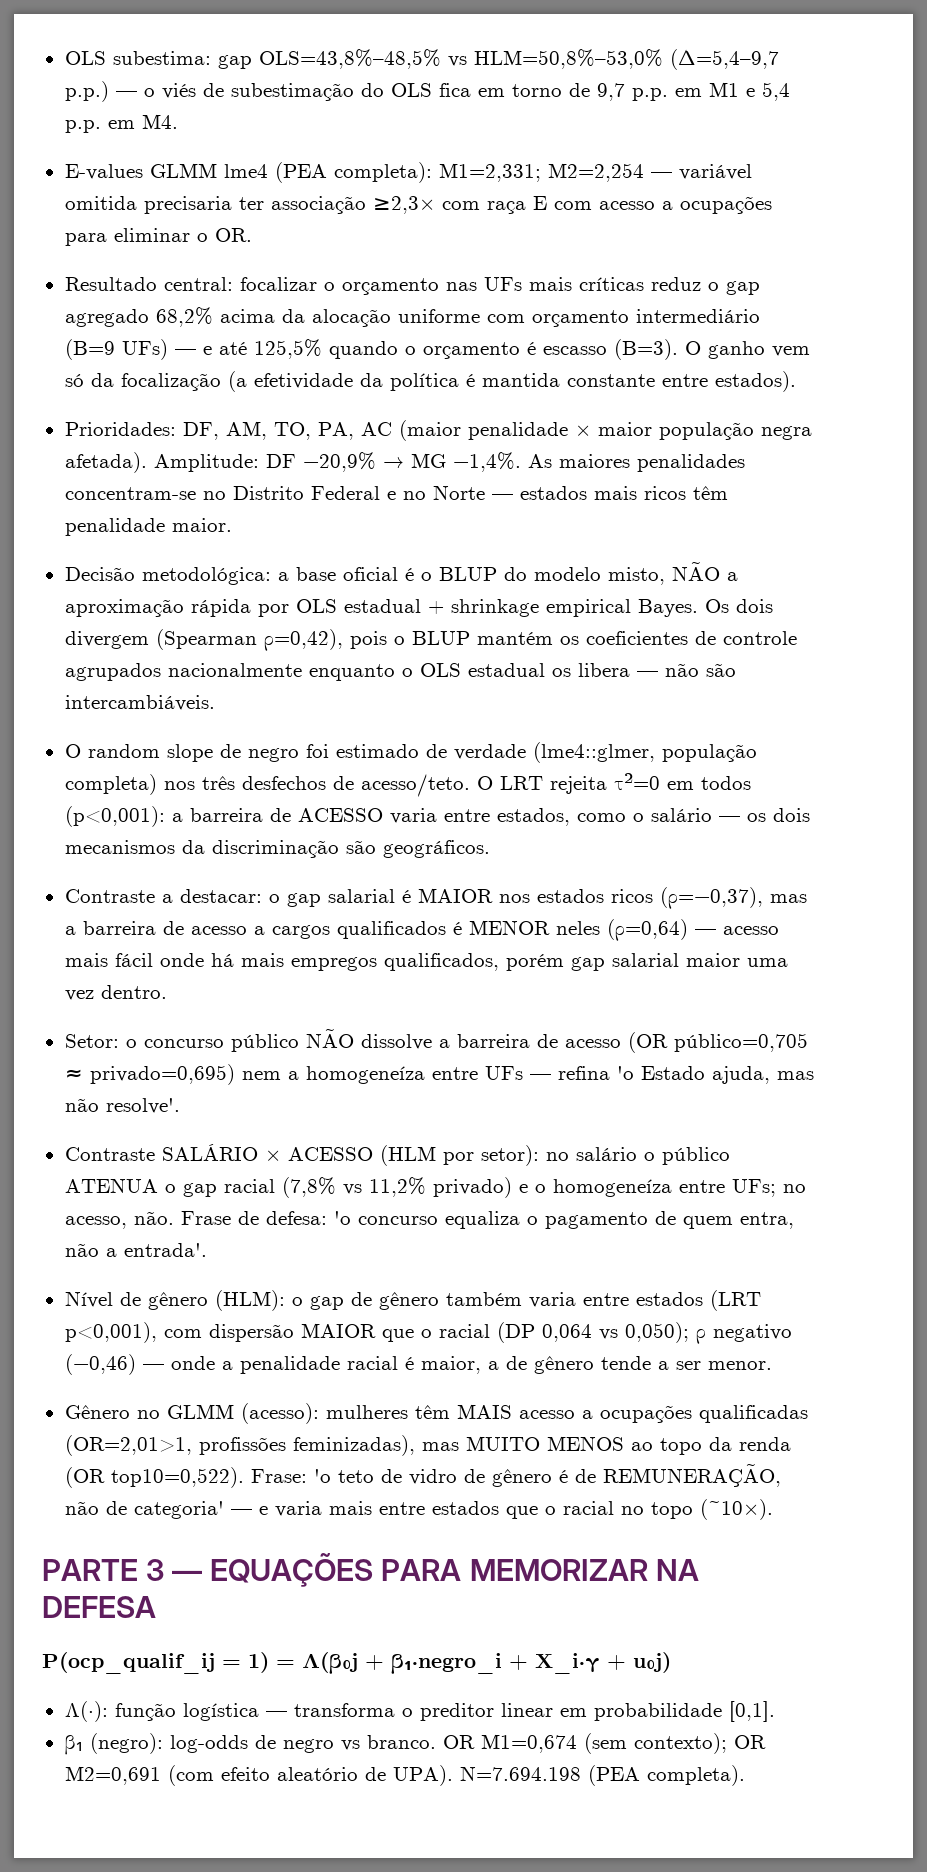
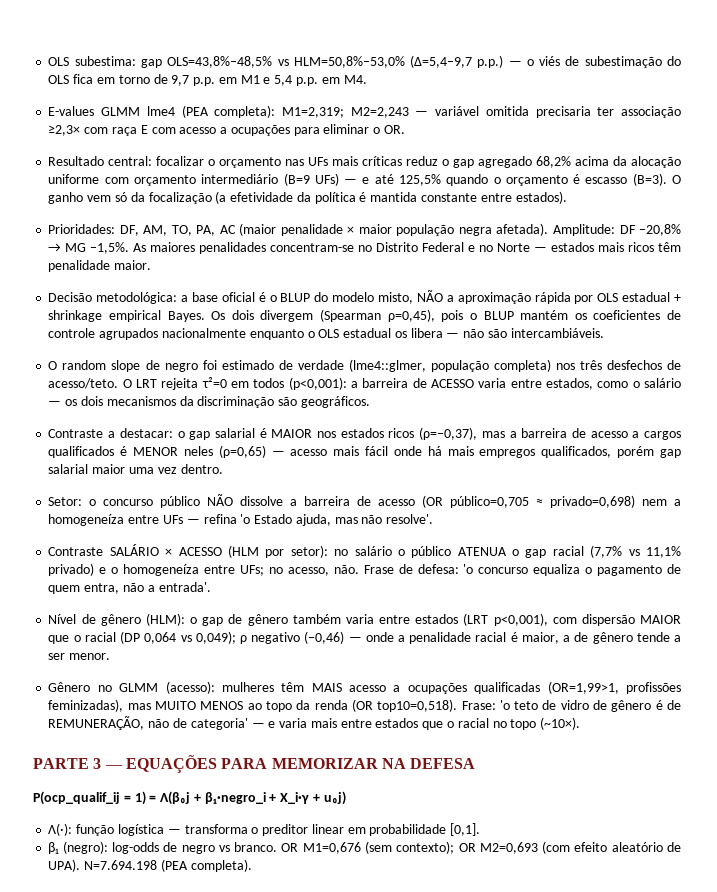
- E-values GLMM lme4 (PEA completa): M1=2,331; M2=2,254 — variável omitida precisaria ter associação ≥2,3× com raça E com acesso a ocupações para eliminar o OR.
+ E-values GLMM lme4 (PEA completa): M1=2,319; M2=2,243 — variável omitida precisaria ter associação ≥2,3× com raça E com acesso a ocupações para eliminar o OR.
- Amplitude: DF −20,9% → MG −1,4%.
+ Amplitude: DF −20,8% → MG −1,5%.
- Os dois divergem (Spearman ρ=0,42), pois o BLUP mantém os coeficientes de controle agrupados nacionalmente enquanto o OLS estadual os libera — não são intercambiáveis.
+ Os dois divergem (Spearman ρ=0,45), pois o BLUP mantém os coeficientes de controle agrupados nacionalmente enquanto o OLS estadual os libera — não são intercambiáveis.
- Contraste a destacar: o gap salarial é MAIOR nos estados ricos (ρ=−0,37), mas a barreira de acesso a cargos qualificados é MENOR neles (ρ=0,64) — acesso mais fácil onde há mais empregos qualificados, porém gap salarial maior uma vez dentro.
+ Contraste a destacar: o gap salarial é MAIOR nos estados ricos (ρ=−0,37), mas a barreira de acesso a cargos qualificados é MENOR neles (ρ=0,65) — acesso mais fácil onde há mais empregos qualificados, porém gap salarial maior uma vez dentro.
- Setor: o concurso público NÃO dissolve a barreira de acesso (OR público=0,705 ≈ privado=0,695) nem a homogeneíza entre UFs — refina 'o Estado ajuda, mas não resolve'.
+ Setor: o concurso público NÃO dissolve a barreira de acesso (OR público=0,705 ≈ privado=0,698) nem a homogeneíza entre UFs — refina 'o Estado ajuda, mas não resolve'.
- Contraste SALÁRIO × ACESSO (HLM por setor): no salário o público ATENUA o gap racial (7,8% vs 11,2% privado) e o homogeneíza entre UFs; no acesso, não.
+ Contraste SALÁRIO × ACESSO (HLM por setor): no salário o público ATENUA o gap racial (7,7% vs 11,1% privado) e o homogeneíza entre UFs; no acesso, não.
- Nível de gênero (HLM): o gap de gênero também varia entre estados (LRT p<0,001), com dispersão MAIOR que o racial (DP 0,064 vs 0,050); ρ negativo (−0,46) — onde a penalidade racial é maior, a de gênero tende a ser menor.
+ Nível de gênero (HLM): o gap de gênero também varia entre estados (LRT p<0,001), com dispersão MAIOR que o racial (DP 0,064 vs 0,049); ρ negativo (−0,46) — onde a penalidade racial é maior, a de gênero tende a ser menor.
- Gênero no GLMM (acesso): mulheres têm MAIS acesso a ocupações qualificadas (OR=2,01>1, profissões feminizadas), mas MUITO MENOS ao topo da renda (OR top10=0,522).
+ Gênero no GLMM (acesso): mulheres têm MAIS acesso a ocupações qualificadas (OR=1,99>1, profissões feminizadas), mas MUITO MENOS ao topo da renda (OR top10=0,518).
- OR M1=0,674 (sem contexto); OR M2=0,691 (com efeito aleatório de UPA).
+ OR M1=0,676 (sem contexto); OR M2=0,693 (com efeito aleatório de UPA).

